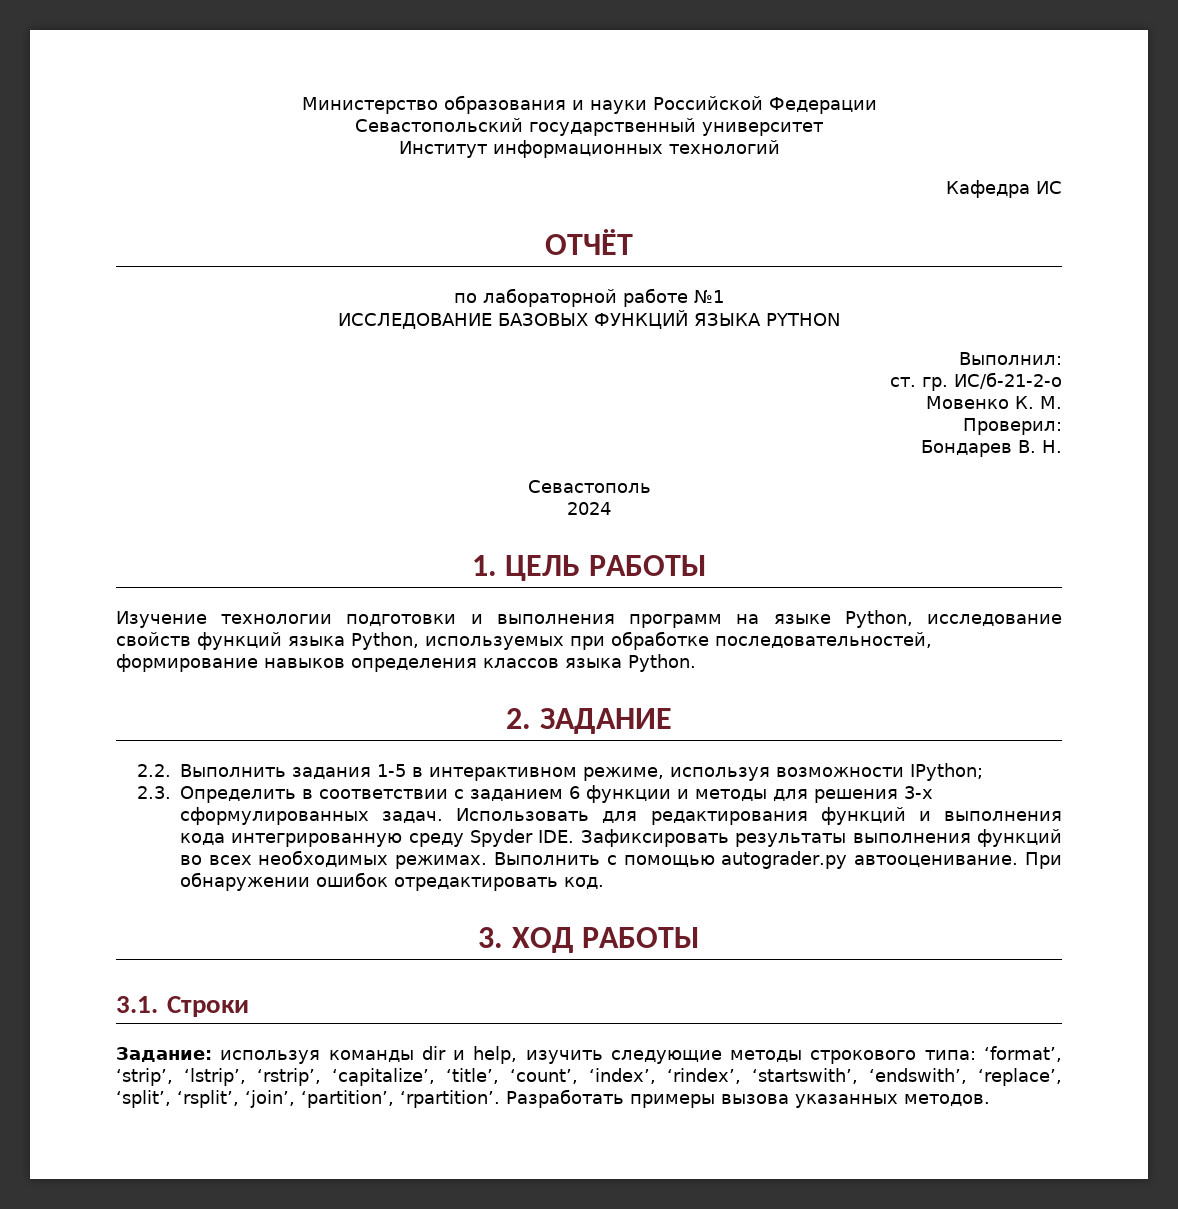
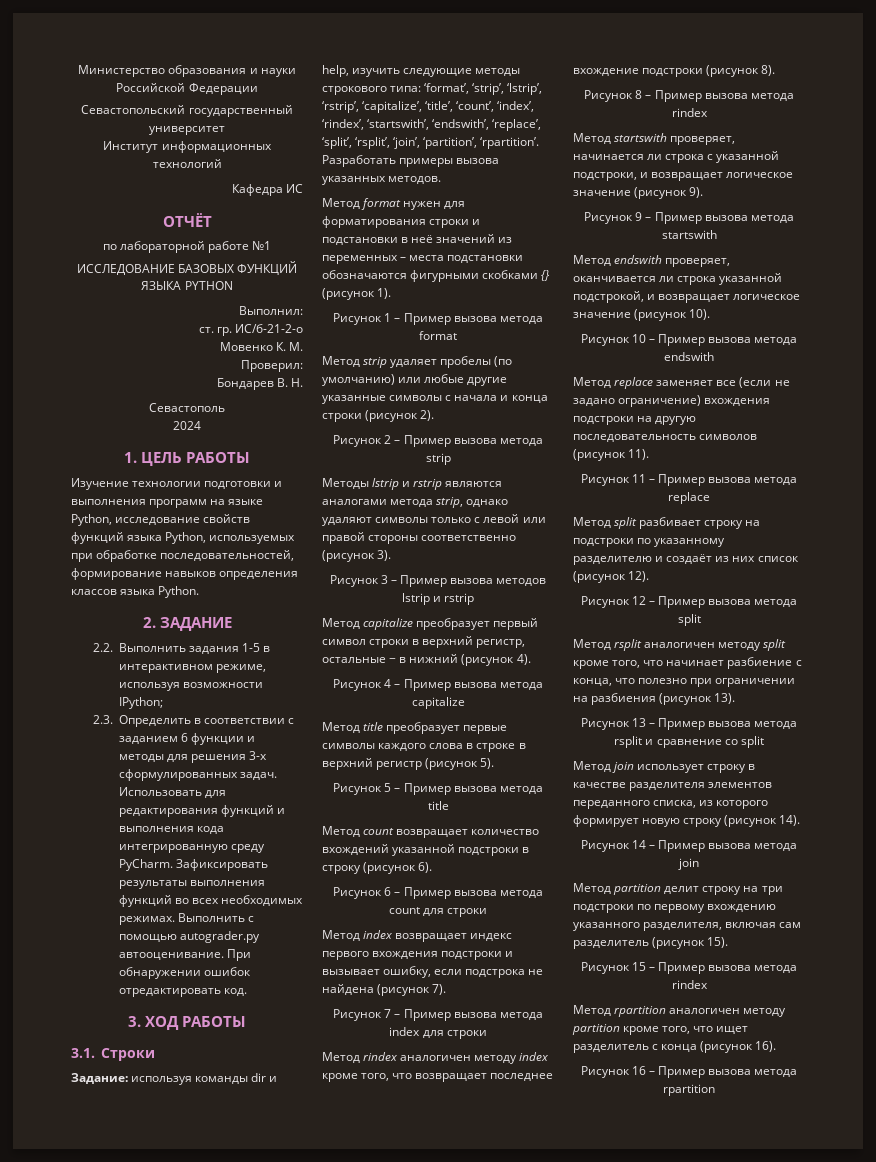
- Использовать для редактирования функций и выполнения кода интегрированную среду Spyder IDE. Зафиксировать результаты выполнения функций во всех необходимых режимах.
+ Использовать для редактирования функций и выполнения кода интегрированную среду PyCharm. Зафиксировать результаты выполнения функций во всех необходимых режимах.
+ Метод format нужен для форматирования строки и подстановки в неё значений из переменных – места подстановки обозначаются фигурными скобками {} (рисунок 1).
+ Рисунок 1 – Пример вызова метода format
+ Метод strip удаляет пробелы (по умолчанию) или любые другие указанные символы с начала и конца строки (рисунок 2).
+ Рисунок 2 – Пример вызова метода strip
+ Методы lstrip и rstrip являются аналогами метода strip, однако удаляют символы только с левой или правой стороны соответственно (рисунок 3).
+ Рисунок 3 – Пример вызова методов lstrip и rstrip
+ Метод capitalize преобразует первый символ строки в верхний регистр, остальные − в нижний (рисунок 4).
+ Рисунок 4 – Пример вызова метода capitalize
+ Метод title преобразует первые символы каждого слова в строке в верхний регистр (рисунок 5).
+ Рисунок 5 – Пример вызова метода title
+ Метод count возвращает количество вхождений указанной подстроки в строку (рисунок 6).
+ Рисунок 6 – Пример вызова метода count для строки
+ Метод index возвращает индекс первого вхождения подстроки и вызывает ошибку, если подстрока не найдена (рисунок 7).
+ Рисунок 7 – Пример вызова метода index для строки
+ Метод rindex аналогичен методу index кроме того, что возвращает последнее вхождение подстроки (рисунок 8).
+ Рисунок 8 – Пример вызова метода rindex
+ Метод startswith проверяет, начинается ли строка с указанной подстроки, и возвращает логическое значение (рисунок 9).
+ Рисунок 9 – Пример вызова метода startswith
+ Метод endswith проверяет, оканчивается ли строка указанной подстрокой, и возвращает логическое значение (рисунок 10).
+ Рисунок 10 – Пример вызова метода endswith
+ Метод replace заменяет все (если не задано ограничение) вхождения подстроки на другую последовательность символов (рисунок 11).
+ Рисунок 11 – Пример вызова метода replace
+ Метод split разбивает строку на подстроки по указанному разделителю и создаёт из них список (рисунок 12).
+ Рисунок 12 – Пример вызова метода split
+ Метод rsplit аналогичен методу split кроме того, что начинает разбиение с конца, что полезно при ограничении на разбиения (рисунок 13).
+ Рисунок 13 – Пример вызова метода rsplit и сравнение со split
+ Метод join использует строку в качестве разделителя элементов переданного списка, из которого формирует новую строку (рисунок 14).
+ Рисунок 14 – Пример вызова метода join
+ Метод partition делит строку на три подстроки по первому вхождению указанного разделителя, включая сам разделитель (рисунок 15).
+ Рисунок 15 – Пример вызова метода rindex
+ Метод rpartition аналогичен методу partition кроме того, что ищет разделитель с конца (рисунок 16).
+ Рисунок 16 – Пример вызова метода rpartition

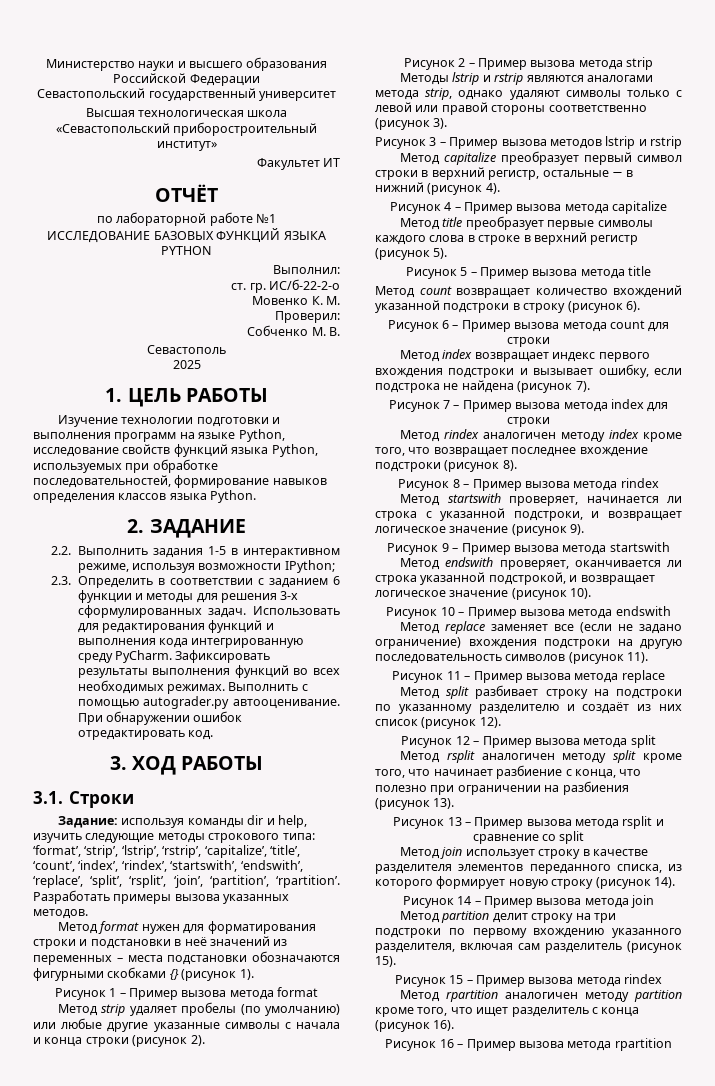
- Министерство образования и науки Российской Федерации
+ Министерство науки и высшего образования Российской Федерации
- Институт информационных технологий
- Кафедра ИС
+ Высшая технологическая школа «Севастопольский приборостроительный институт»
+ Факультет ИТ
- ИС/б-21-2-о
+ ИС/б-22-2-о
- Бондарев В. Н.
+ Собченко М. В.
- 2024
+ 2025

